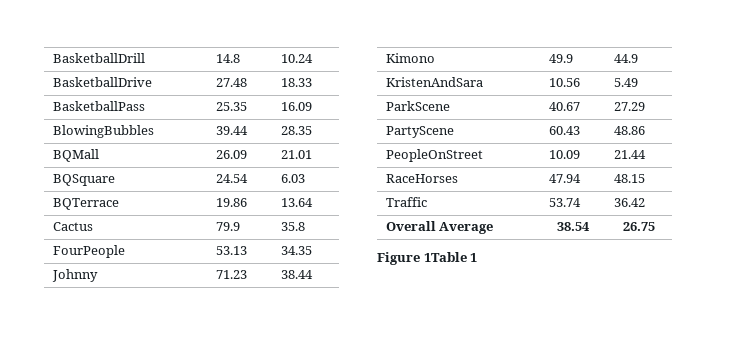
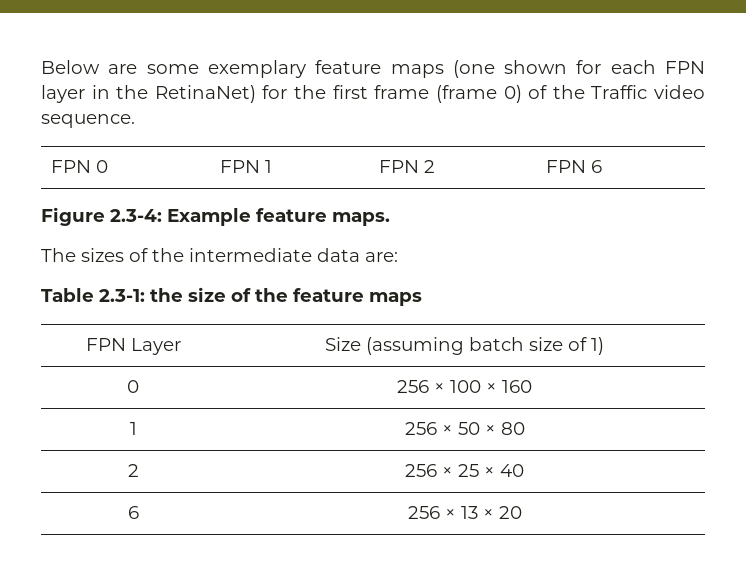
- BasketballDrill | 14.8 | 10.24
- BasketballDrive | 27.48 | 18.33
- BasketballPass | 25.35 | 16.09
- BlowingBubbles | 39.44 | 28.35
- BQMall | 26.09 | 21.01
- BQSquare | 24.54 | 6.03
- BQTerrace | 19.86 | 13.64
- Cactus | 79.9 | 35.8
- FourPeople | 53.13 | 34.35
- Johnny | 71.23 | 38.44
- Kimono | 49.9 | 44.9
- KristenAndSara | 10.56 | 5.49
- ParkScene | 40.67 | 27.29
- PartyScene | 60.43 | 48.86
- PeopleOnStreet | 10.09 | 21.44
- RaceHorses | 47.94 | 48.15
- Traffic | 53.74 | 36.42
- Overall Average | 38.54 | 26.75
- Figure 1Table 1
+ Below are some exemplary feature maps (one shown for each FPN layer in the RetinaNet) for the first frame (frame 0) of the Traffic video sequence.
+ FPN 0 | FPN 1 | FPN 2 | FPN 6
+ Figure 2.3-4: Example feature maps.
+ The sizes of the intermediate data are:
+ Table 2.3-1: the size of the feature maps
+ FPN Layer | Size (assuming batch size of 1)
+ 0 | 256 × 100 × 160
+ 1 | 256 × 50 × 80
+ 2 | 256 × 25 × 40
+ 6 | 256 × 13 × 20

